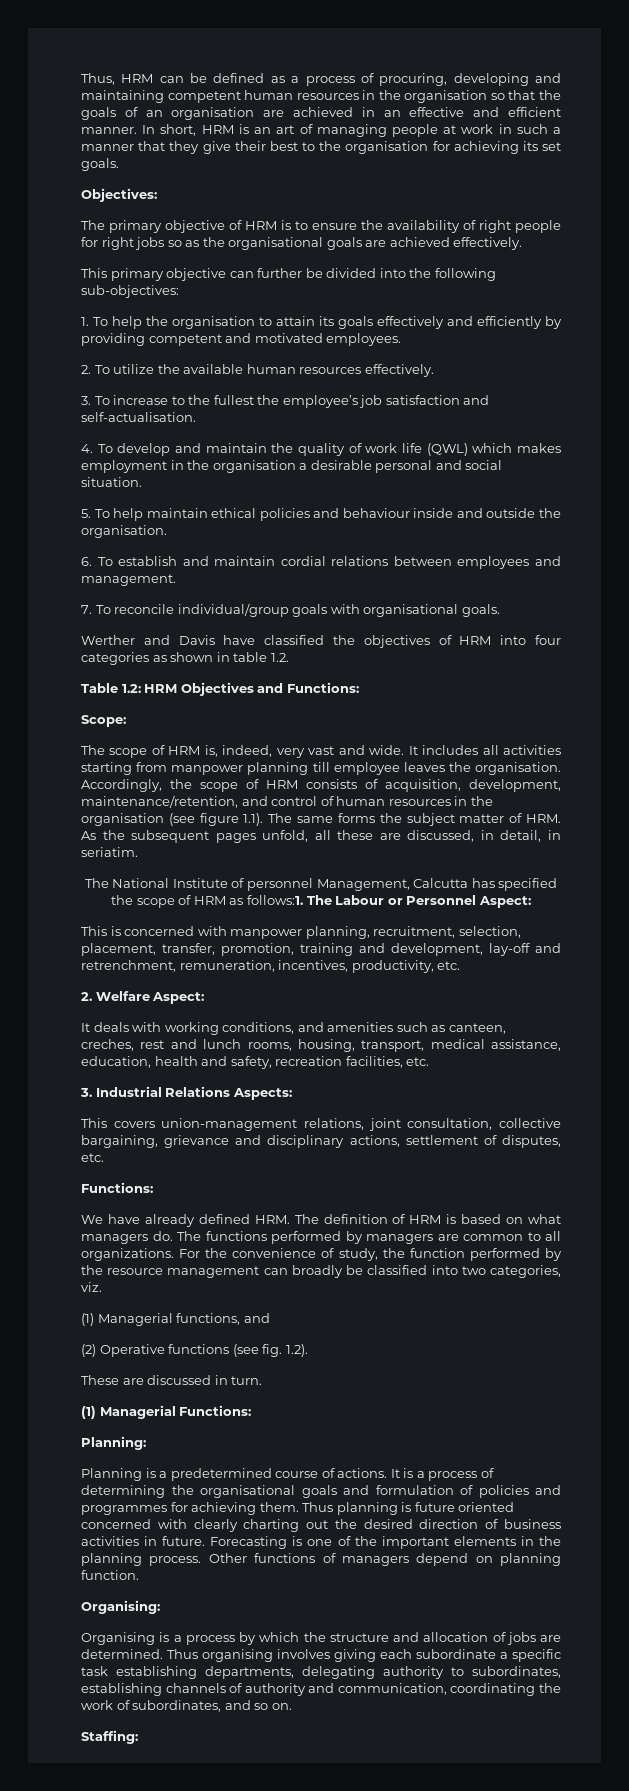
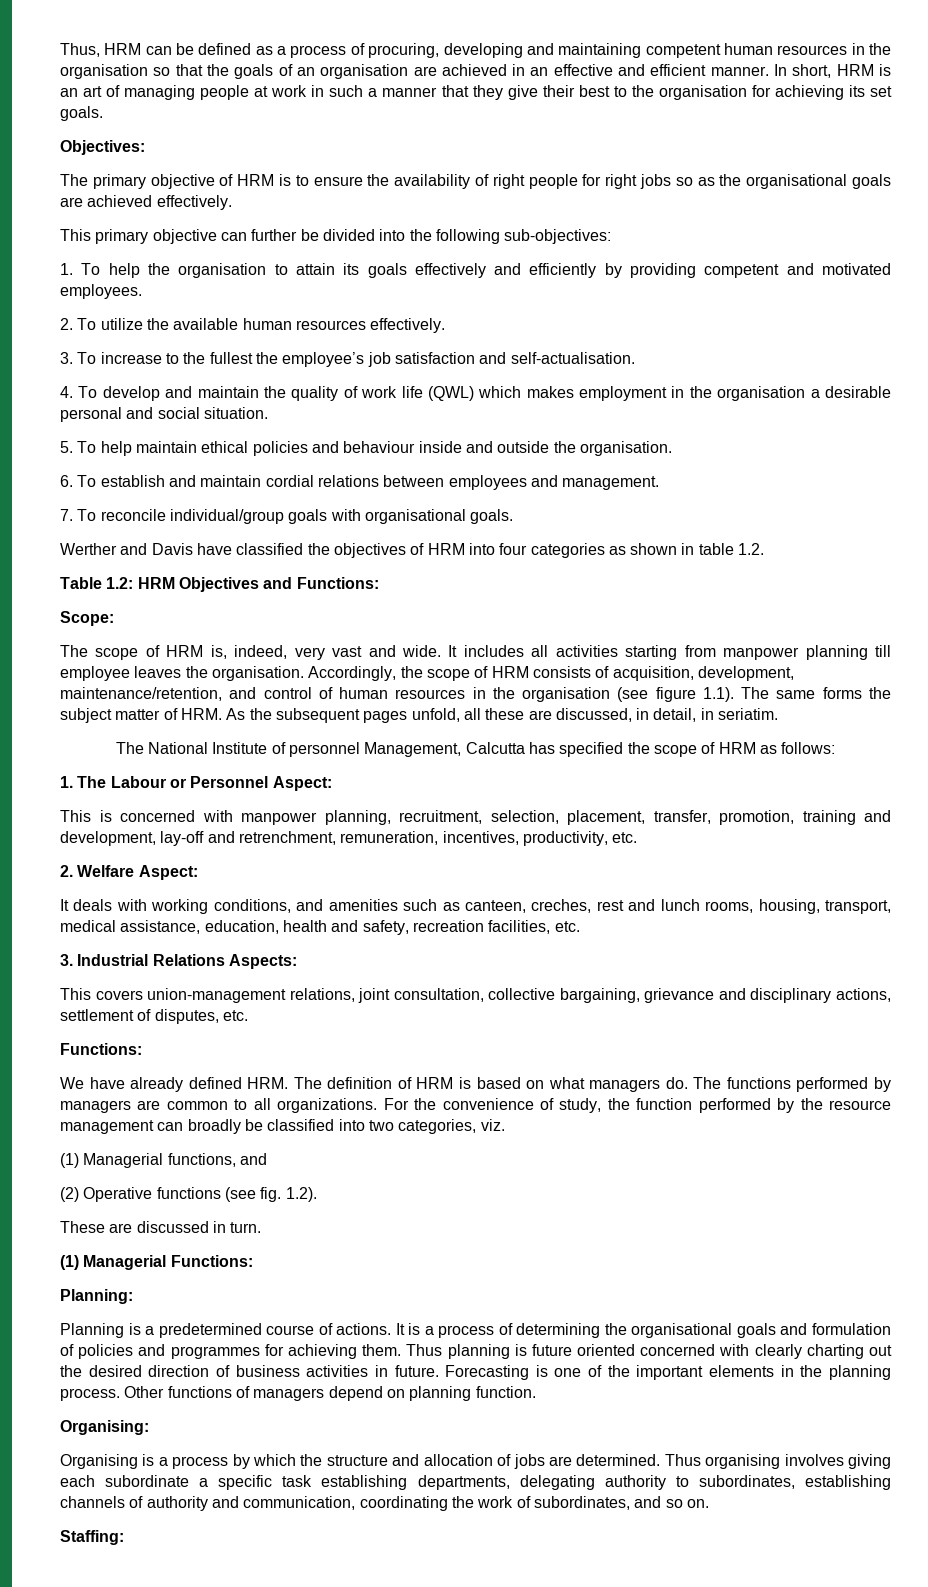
- The National Institute of personnel Management, Calcutta has specified the scope of HRM as follows:1. The Labour or Personnel Aspect:
+ The National Institute of personnel Management, Calcutta has specified the scope of HRM as follows:
+ 1. The Labour or Personnel Aspect:

